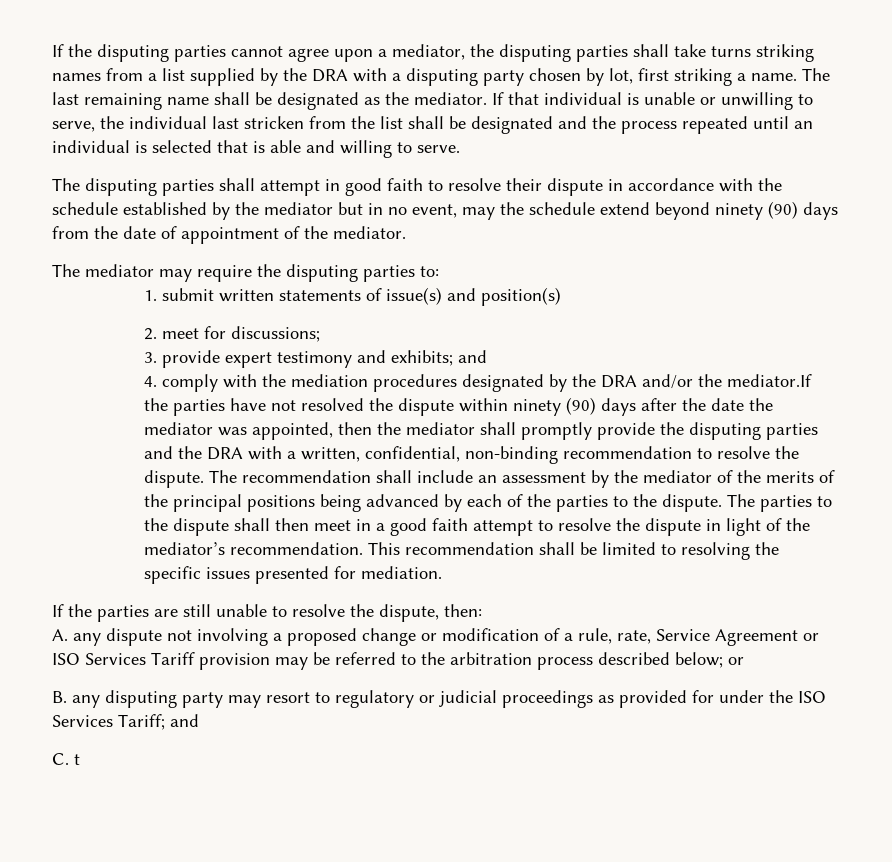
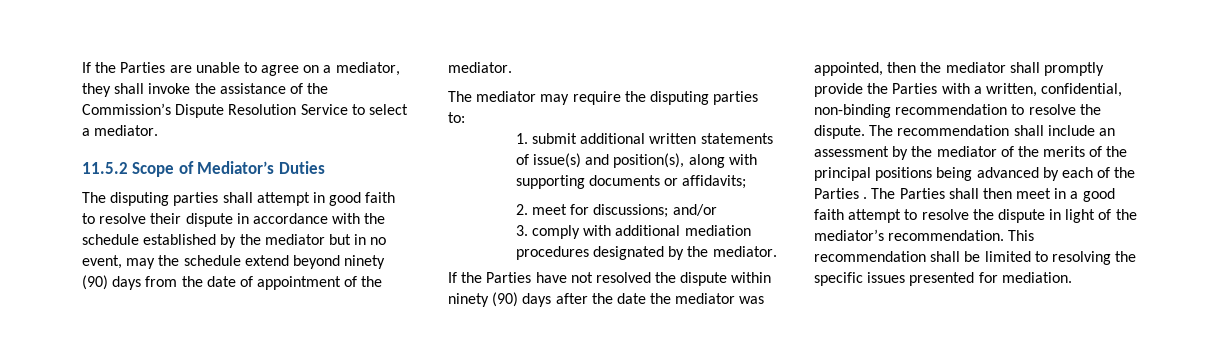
- If the disputing parties cannot agree upon a mediator, the disputing parties shall take turns striking names from a list supplied by the DRA with a disputing party chosen by lot, first striking a name. The last remaining name shall be designated as the mediator. If that individual is unable or unwilling to serve, the individual last stricken from the list shall be designated and the process repeated until an individual is selected that is able and willing to serve.
+ If the Parties are unable to agree on a mediator, they shall invoke the assistance of the Commission’s Dispute Resolution Service to select a mediator.
+ 11.5.2 Scope of Mediator’s Duties
- 1. submit written statements of issue(s) and position(s)
+ 1. submit additional written statements of issue(s) and position(s), along with supporting documents or affidavits;
- 2. meet for discussions;
+ 2. meet for discussions; and/or
- 3. provide expert testimony and exhibits; and
- 4. comply with the mediation procedures designated by the DRA and/or the mediator.If the parties have not resolved the dispute within ninety (90) days after the date the mediator was appointed, then the mediator shall promptly provide the disputing parties and the DRA with a written, confidential, non-binding recommendation to resolve the dispute.
+ 3. comply with additional mediation procedures designated by the mediator.
+ If the Parties have not resolved the dispute within ninety (90) days after the date the mediator was appointed, then the mediator shall promptly provide the Parties with a written, confidential, non-binding recommendation to resolve the dispute.
- The recommendation shall include an assessment by the mediator of the merits of the principal positions being advanced by each of the parties to the dispute. The parties to the dispute shall then meet in a good faith attempt to resolve the dispute in light of the mediator’s recommendation.
+ The recommendation shall include an assessment by the mediator of the merits of the principal positions being advanced by each of the Parties . The Parties shall then meet in a good faith attempt to resolve the dispute in light of the mediator’s recommendation.
- If the parties are still unable to resolve the dispute, then:
- A. any dispute not involving a proposed change or modification of a rule, rate, Service Agreement or ISO Services Tariff provision may be referred to the arbitration process described below; or
- B. any disputing party may resort to regulatory or judicial proceedings as provided for under the ISO Services Tariff; and
- C. t

